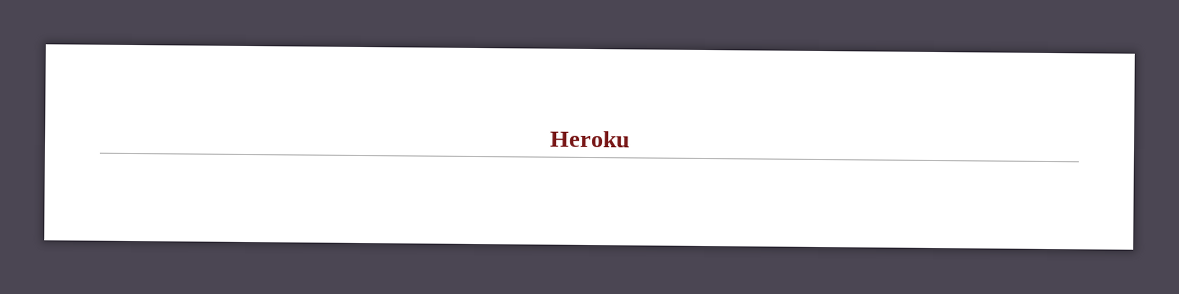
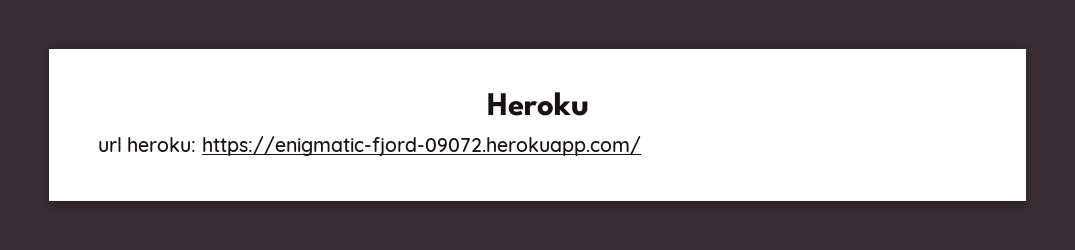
+ url heroku: https://enigmatic-fjord-09072.herokuapp.com/

